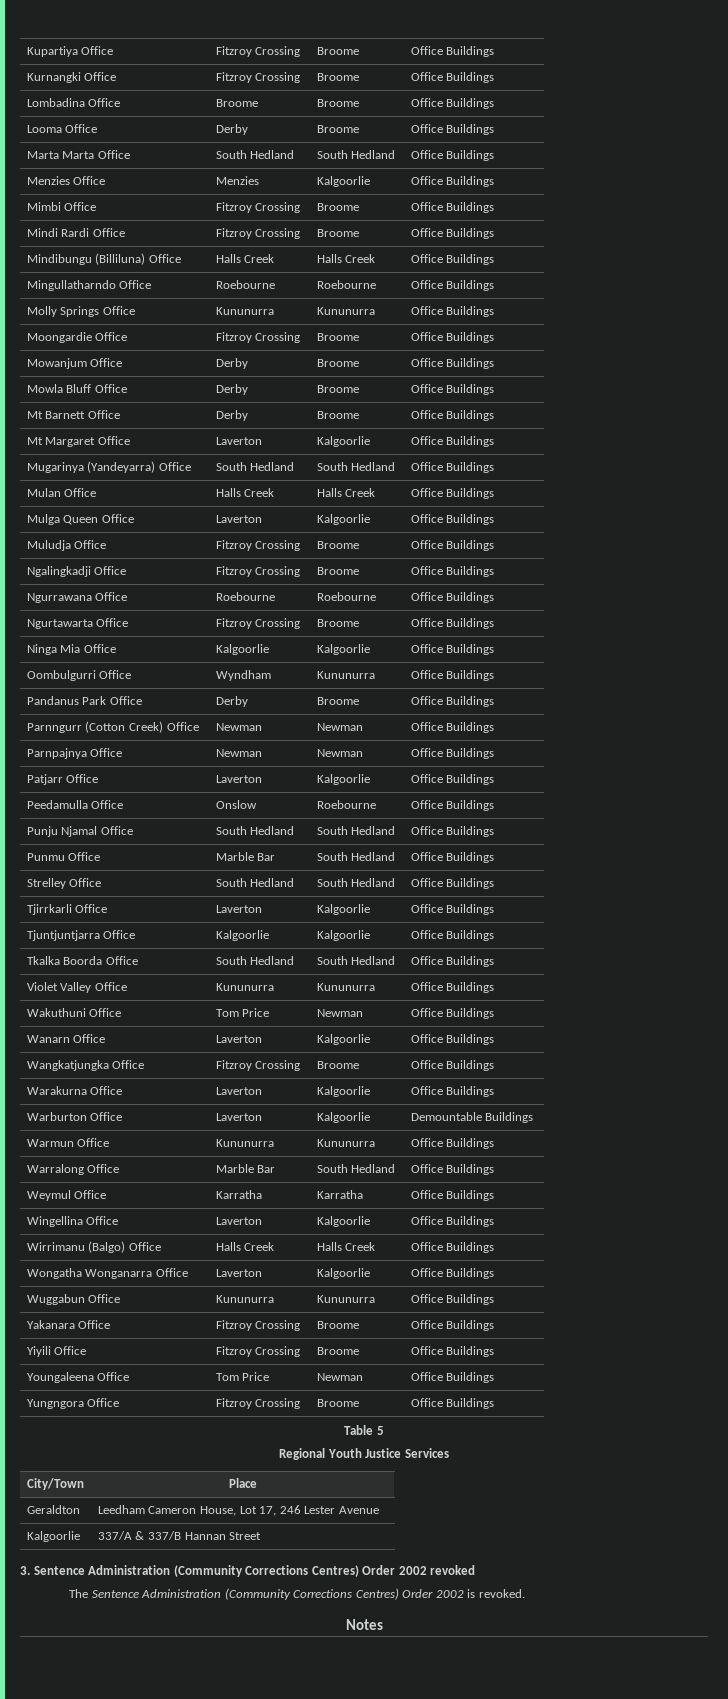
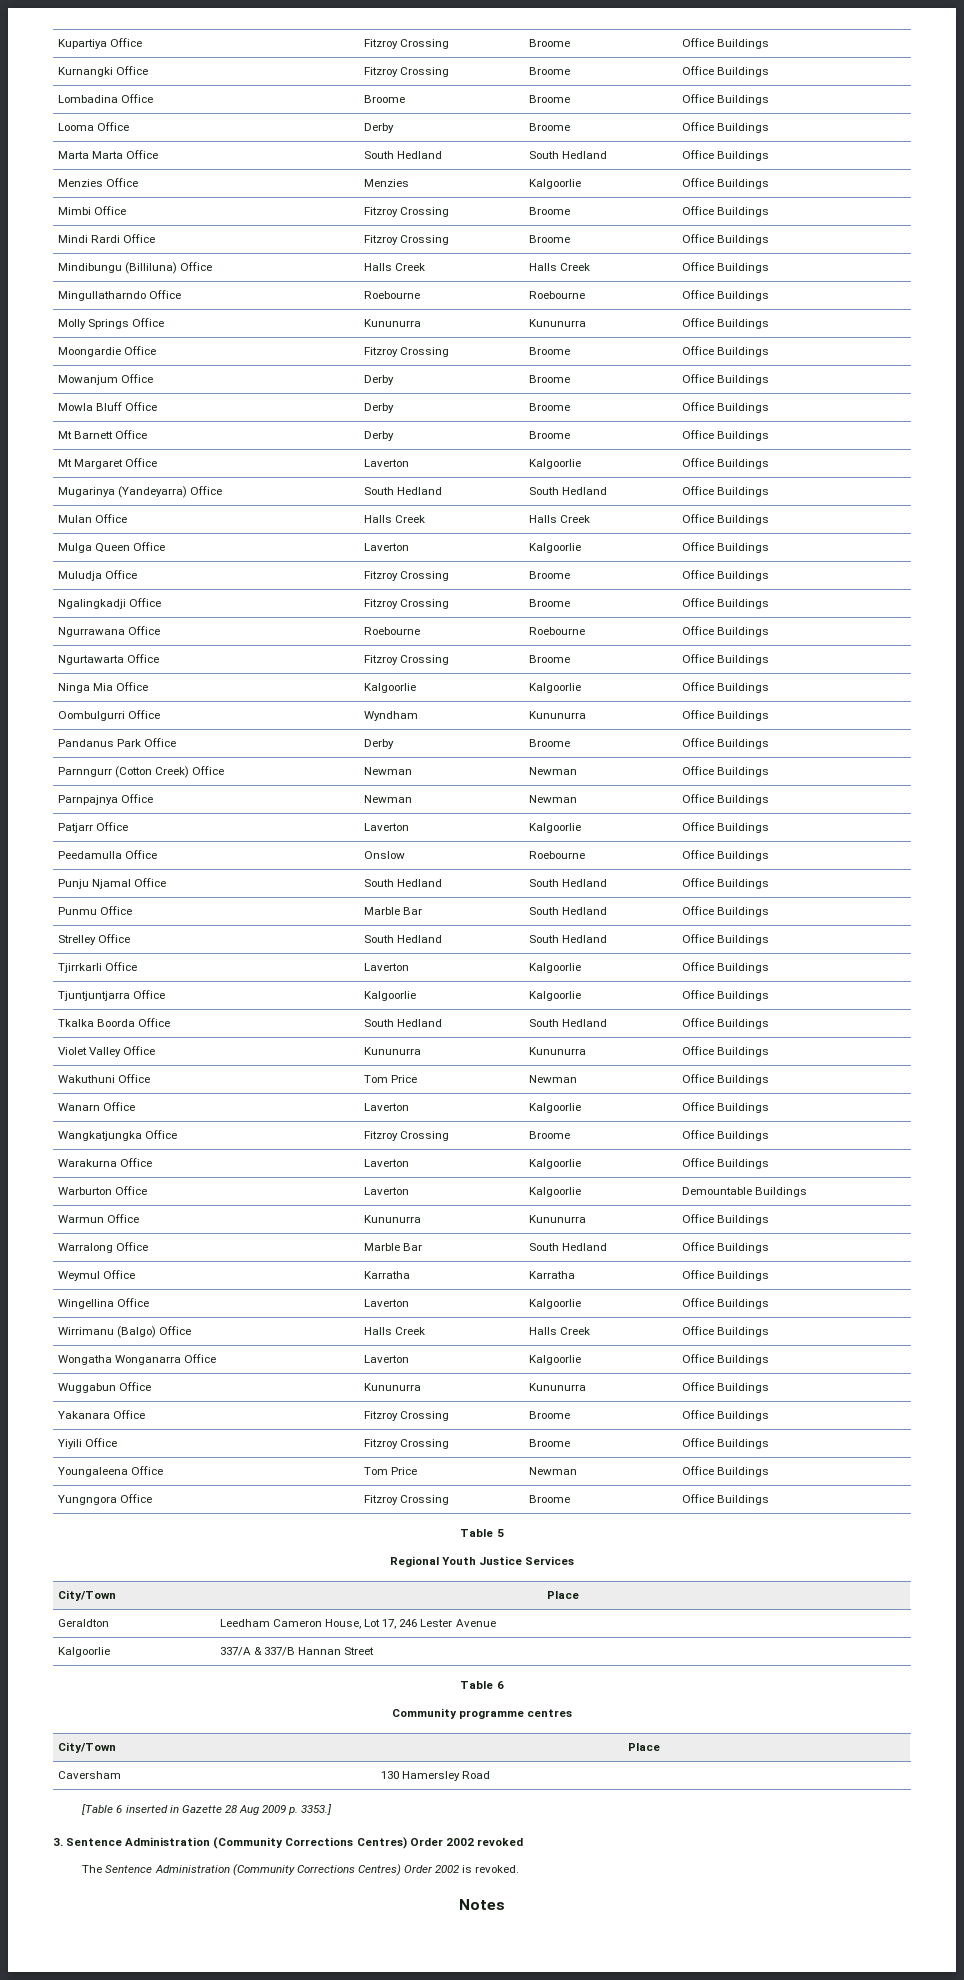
+ Table 6
+ Community programme centres
+ City/Town | Place
+ Caversham | 130 Hamersley Road
+ [Table 6 inserted in Gazette 28 Aug 2009 p. 3353.]

